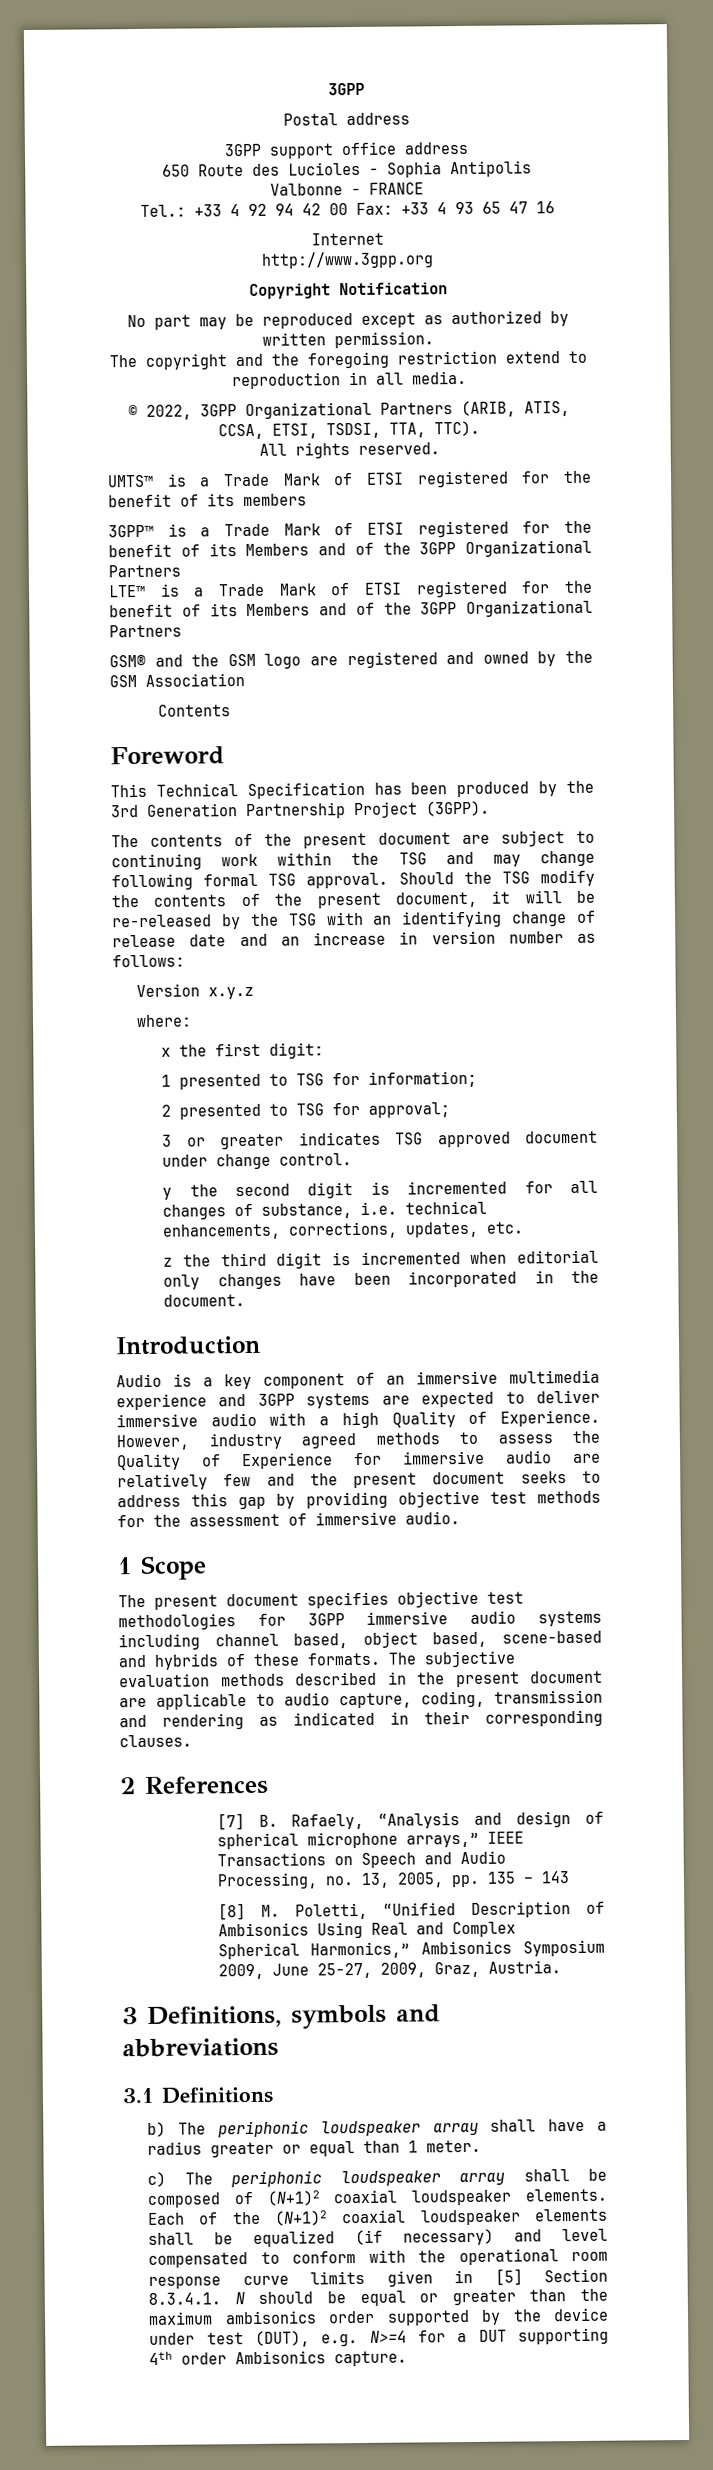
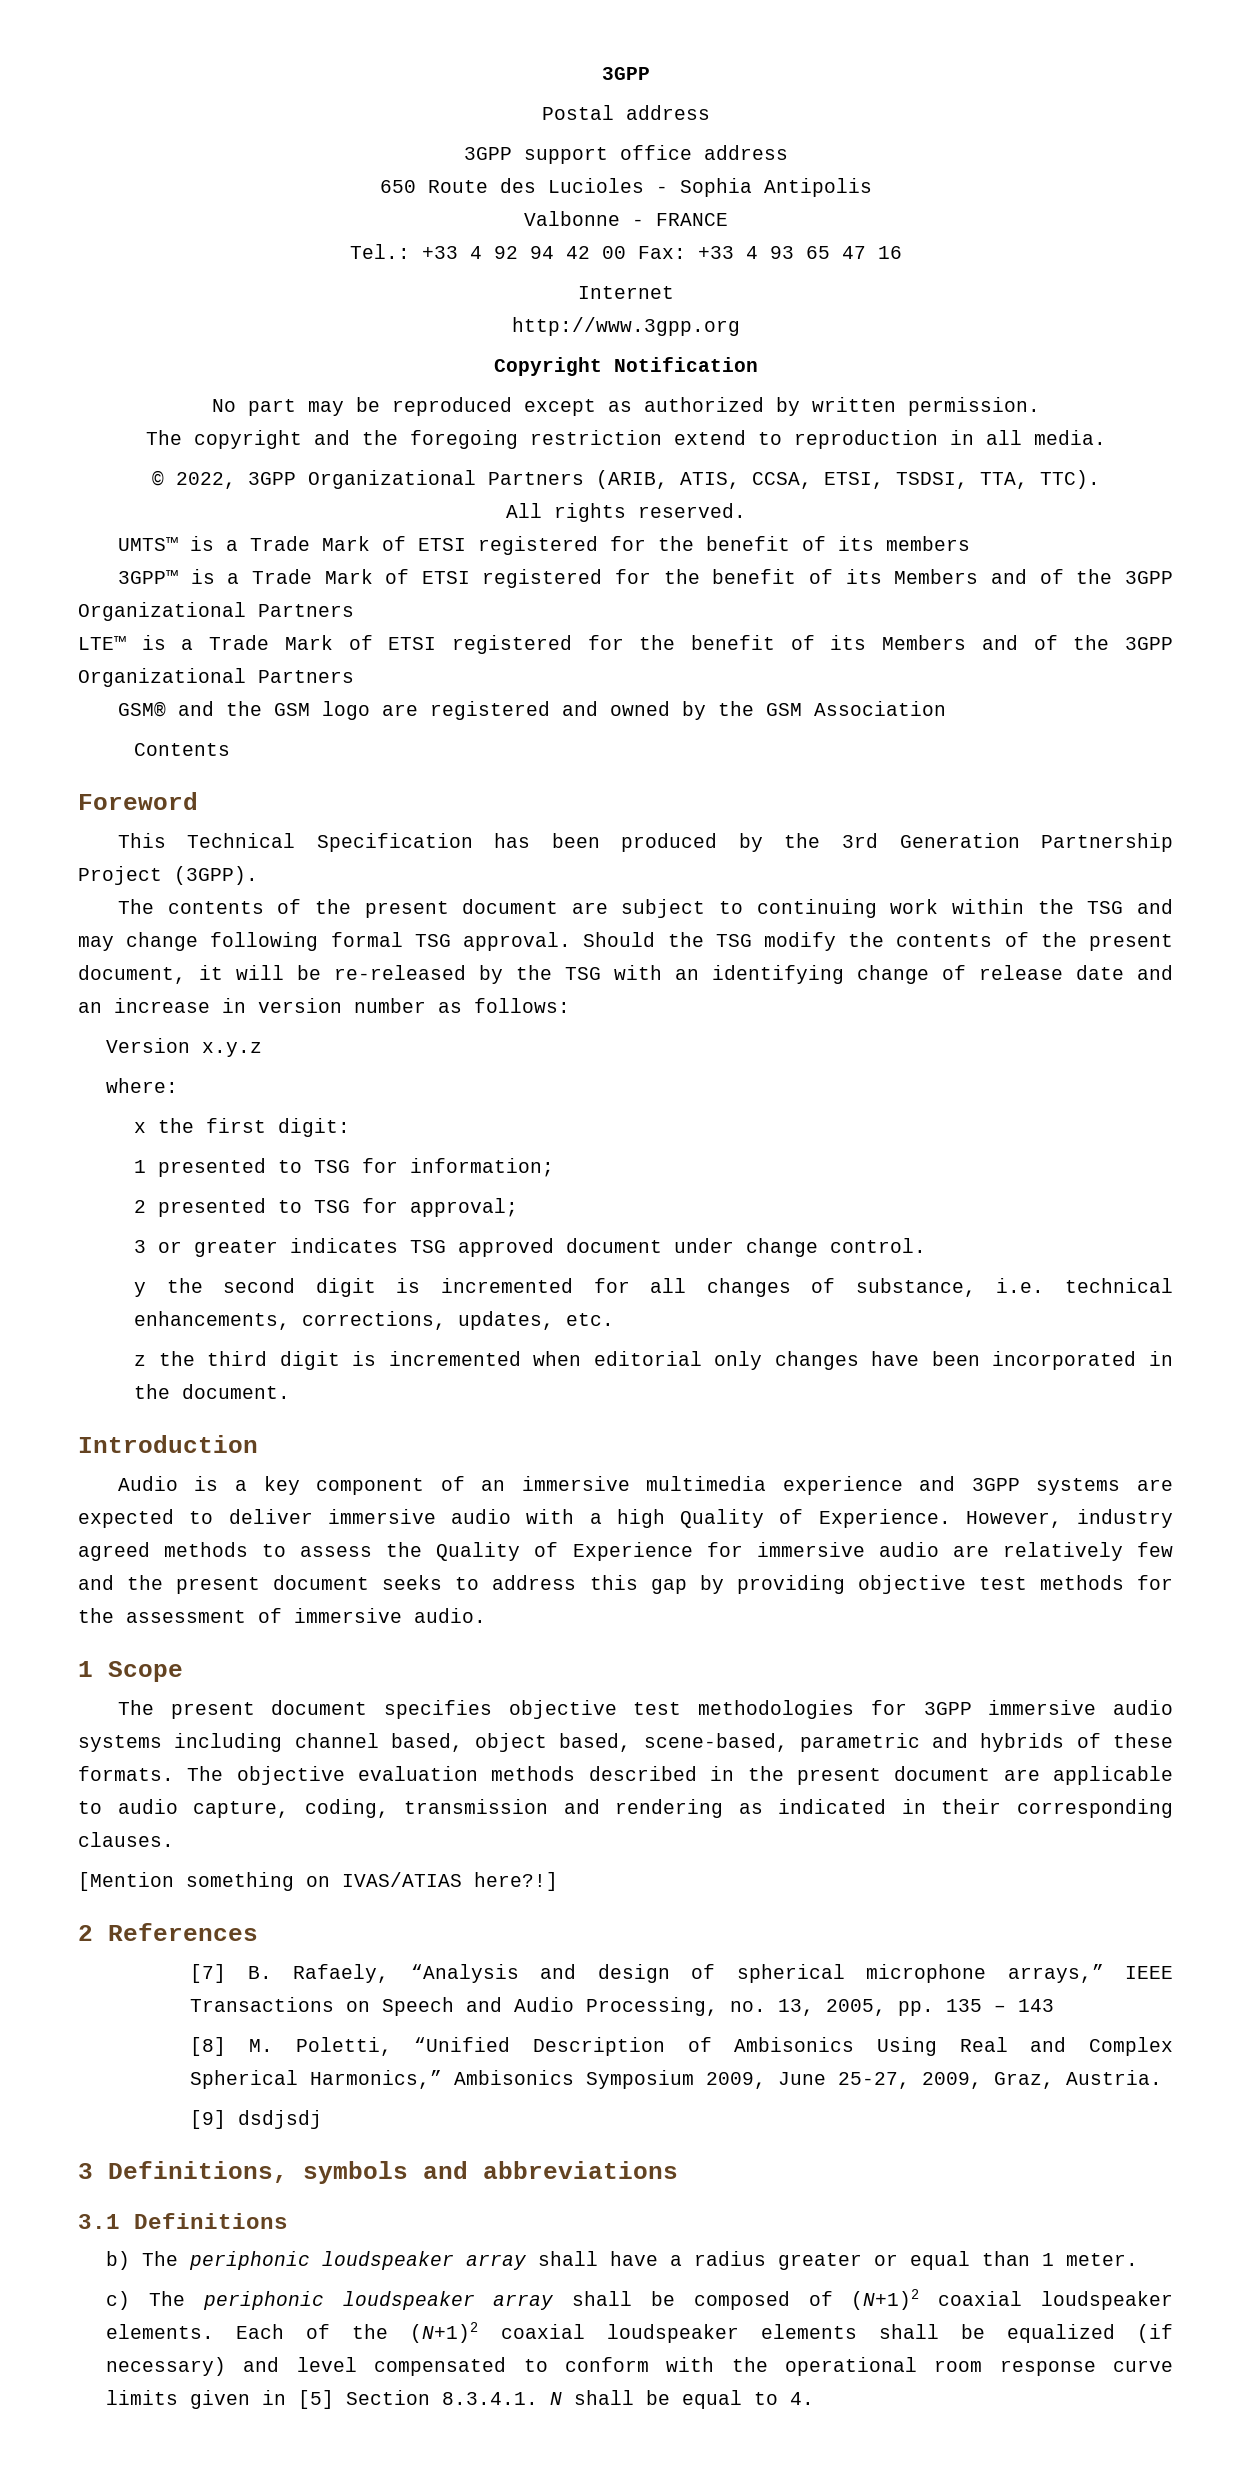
- The present document specifies objective test methodologies for 3GPP immersive audio systems including channel based, object based, scene-based and hybrids of these formats.
+ The present document specifies objective test methodologies for 3GPP immersive audio systems including channel based, object based, scene-based, parametric and hybrids of these formats.
- The subjective evaluation methods described in the present document are applicable to audio capture, coding, transmission and rendering as indicated in their corresponding clauses.
+ The objective evaluation methods described in the present document are applicable to audio capture, coding, transmission and rendering as indicated in their corresponding clauses.
+ [Mention something on IVAS/ATIAS here?!]
+ [9] dsdjsdj
- Each of the (N+1)2 coaxial loudspeaker elements shall be equalized (if necessary) and level compensated to conform with the operational room response curve limits given in [5] Section 8.3.4.1. N should be equal or greater than the maximum ambisonics order supported by the device under test (DUT), e.g. N>=4 for a DUT supporting 4th order Ambisonics capture.
+ Each of the (N+1)2 coaxial loudspeaker elements shall be equalized (if necessary) and level compensated to conform with the operational room response curve limits given in [5] Section 8.3.4.1. N shall be equal to 4.

